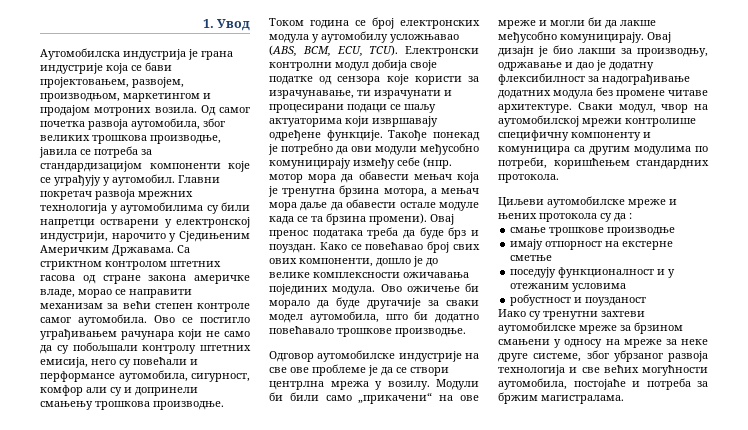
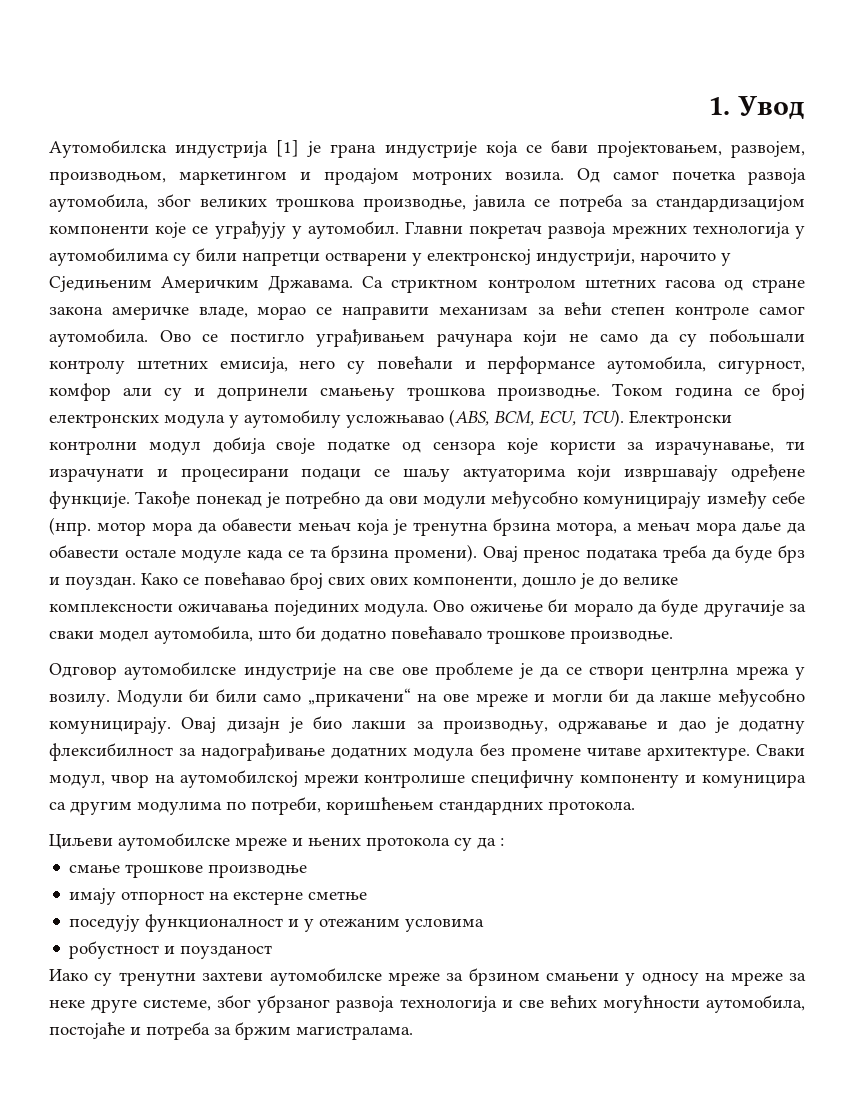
- Аутомобилска индустрија је грана индустрије која се бави пројектовањем, развојем, производњом, маркетингом и продајом мотроних возила.
+ Аутомобилска индустрија [1] је грана индустрије која се бави пројектовањем, развојем, производњом, маркетингом и продајом мотроних возила.

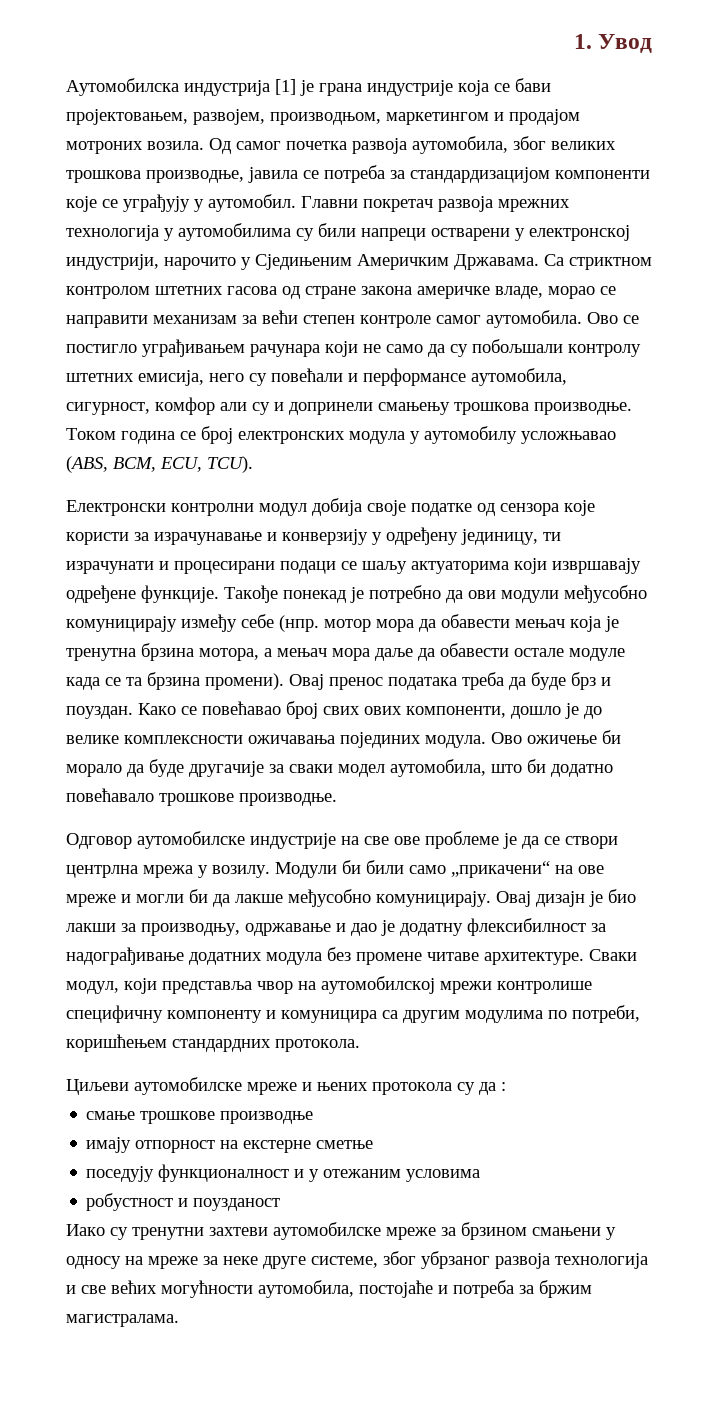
- Главни покретач развоја мрежних технологија у аутомобилима су били напретци остварени у електронској индустрији, нарочито у Сједињеним Америчким Државама.
+ Главни покретач развоја мрежних технологија у аутомобилима су били напреци остварени у електронској индустрији, нарочито у Сједињеним Америчким Државама.
- Током година се број електронских модула у аутомобилу усложњавао (ABS, BCM, ECU, TCU). Електронски контролни модул добија своје податке од сензора које користи за израчунавање, ти израчунати и процесирани подаци се шаљу актуаторима који извршавају одређене функције.
+ Током година се број електронских модула у аутомобилу усложњавао (ABS, BCM, ECU, TCU).
+ Електронски контролни модул добија своје податке од сензора које користи за израчунавање и конверзију у одређену јединицу, ти израчунати и процесирани подаци се шаљу актуаторима који извршавају одређене функције.
- Сваки модул, чвор на аутомобилској мрежи контролише специфичну компоненту и комуницира са другим модулима по потреби, коришћењем стандардних протокола.
+ Сваки модул, који представља чвор на аутомобилској мрежи контролише специфичну компоненту и комуницира са другим модулима по потреби, коришћењем стандардних протокола.

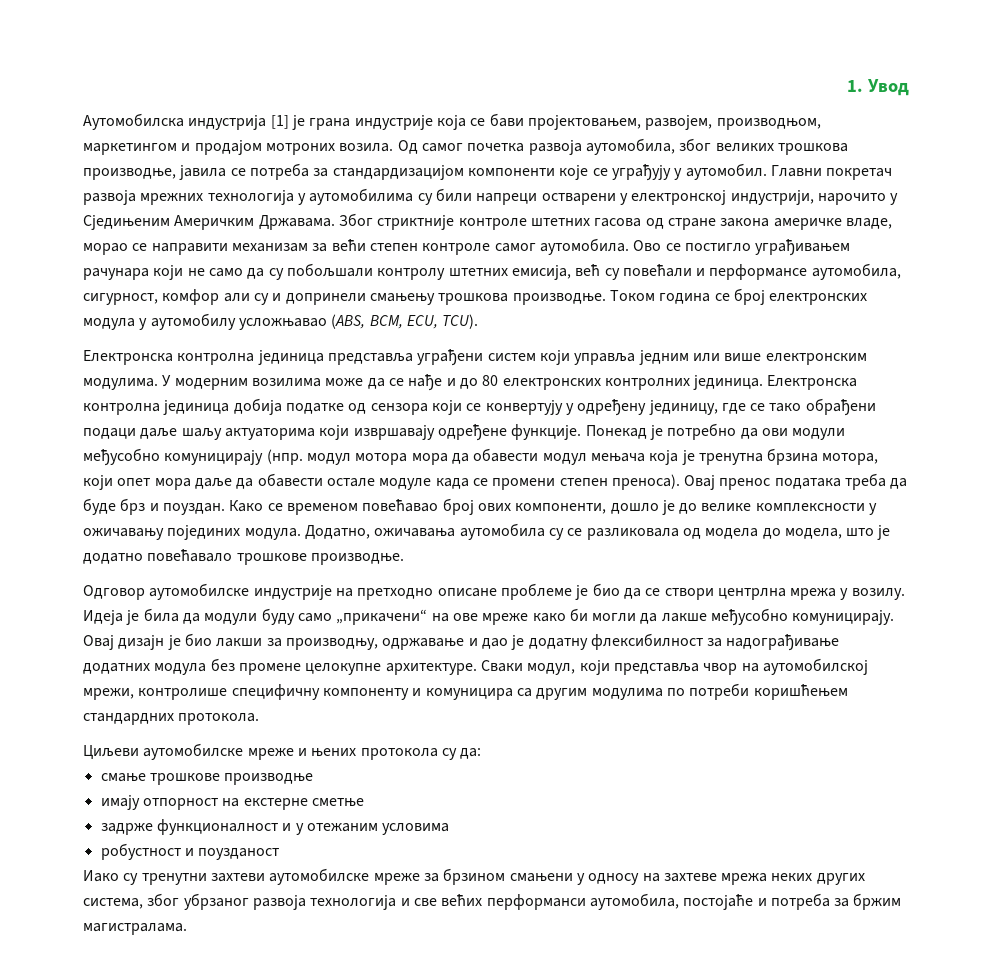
- Са стриктном контролом штетних гасова од стране закона америчке владе, морао се направити механизам за већи степен контроле самог аутомобила.
+ Због стриктније контроле штетних гасова од стране закона америчке владе, морао се направити механизам за већи степен контроле самог аутомобила.
- Ово се постигло уграђивањем рачунара који не само да су побољшали контролу штетних емисија, него су повећали и перформансе аутомобила, сигурност, комфор али су и допринели смањењу трошкова производње.
+ Ово се постигло уграђивањем рачунара који не само да су побољшали контролу штетних емисија, већ су повећали и перформансе аутомобила, сигурност, комфор али су и допринели смањењу трошкова производње.
- Електронски контролни модул добија своје податке од сензора које користи за израчунавање и конверзију у одређену јединицу, ти израчунати и процесирани подаци се шаљу актуаторима који извршавају одређене функције.
+ Електронска контролна јединица представља уграђени систем који управља једним или више електронским модулима. У модерним возилима може да се нађе и до 80 електронских контролних јединица. Електронска контролна јединица добија податке од сензора који се конвертују у одређену јединицу, где се тако обрађени подаци даље шаљу актуаторима који извршавају одређене функције.
- Такође понекад је потребно да ови модули међусобно комуницирају између себе (нпр. мотор мора да обавести мењач која је тренутна брзина мотора, а мењач мора даље да обавести остале модуле када се та брзина промени).
+ Понекад је потребно да ови модули међусобно комуницирају (нпр. модул мотора мора да обавести модул мењача која је тренутна брзина мотора, који опет мора даље да обавести остале модуле када се промени степен преноса).
- Како се повећавао број свих ових компоненти, дошло је до велике комплексности ожичавања појединих модула. Ово ожичење би морало да буде другачије за сваки модел аутомобила, што би додатно повећавало трошкове производње.
+ Како се временом повећавао број ових компоненти, дошло је до велике комплексности у ожичавању појединих модула. Додатно, ожичавања аутомобила су се разликовала од модела до модела, што је додатно повећавало трошкове производње.
- Одговор аутомобилске индустрије на све ове проблеме је да се створи центрлна мрежа у возилу.
+ Одговор аутомобилске индустрије на претходно описане проблеме је био да се створи центрлна мрежа у возилу.
- Модули би били само „прикачени“ на ове мреже и могли би да лакше међусобно комуницирају.
+ Идеја је била да модули буду само „прикачени“ на ове мреже како би могли да лакше међусобно комуницирају.
- Овај дизајн је био лакши за производњу, одржавање и дао је додатну флексибилност за надограђивање додатних модула без промене читаве архитектуре.
+ Овај дизајн је био лакши за производњу, одржавање и дао је додатну флексибилност за надограђивање додатних модула без промене целокупне архитектуре.
- Сваки модул, који представља чвор на аутомобилској мрежи контролише специфичну компоненту и комуницира са другим модулима по потреби, коришћењем стандардних протокола.
+ Сваки модул, који представља чвор на аутомобилској мрежи, контролише специфичну компоненту и комуницира са другим модулима по потреби коришћењем стандардних протокола.
- Циљеви аутомобилске мреже и њених протокола су да :
+ Циљеви аутомобилске мреже и њених протокола су да:
- поседују функционалност и у отежаним условима
+ задрже функционалност и у отежаним условима
- Иако су тренутни захтеви аутомобилске мреже за брзином смањени у односу на мреже за неке друге системе, због убрзаног развоја технологија и све већих могућности аутомобила, постојаће и потреба за бржим магистралама.
+ Иако су тренутни захтеви аутомобилске мреже за брзином смањени у односу на захтеве мрежа неких других система, због убрзаног развоја технологија и све већих перформанси аутомобила, постојаће и потреба за бржим магистралама.

